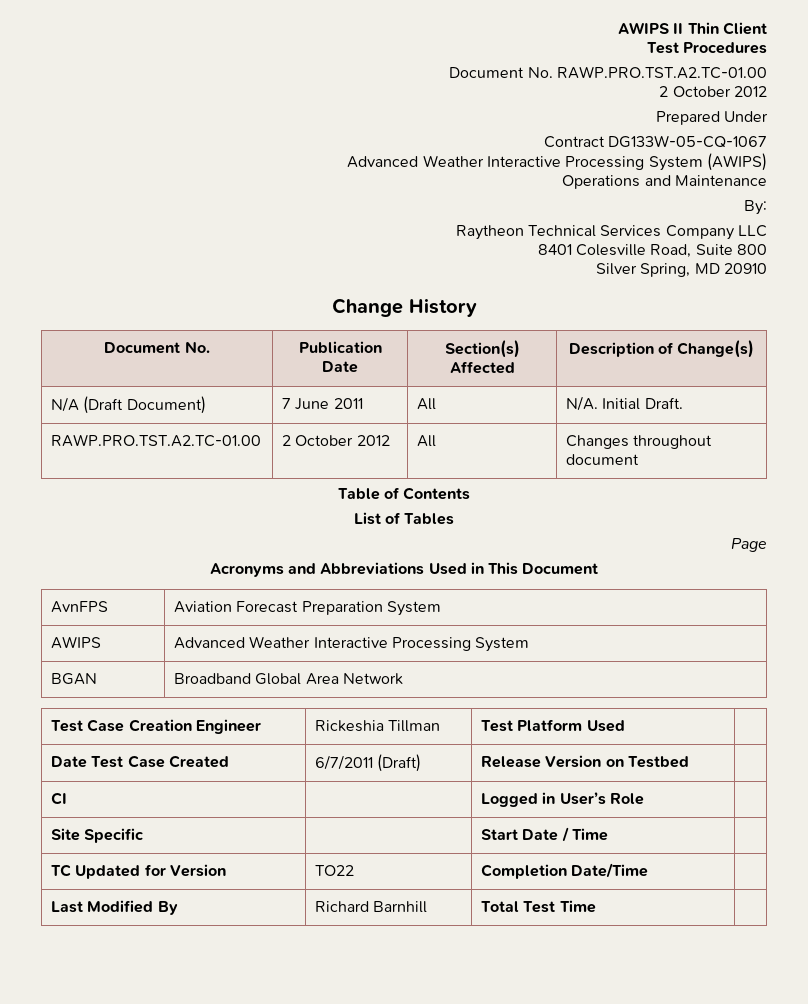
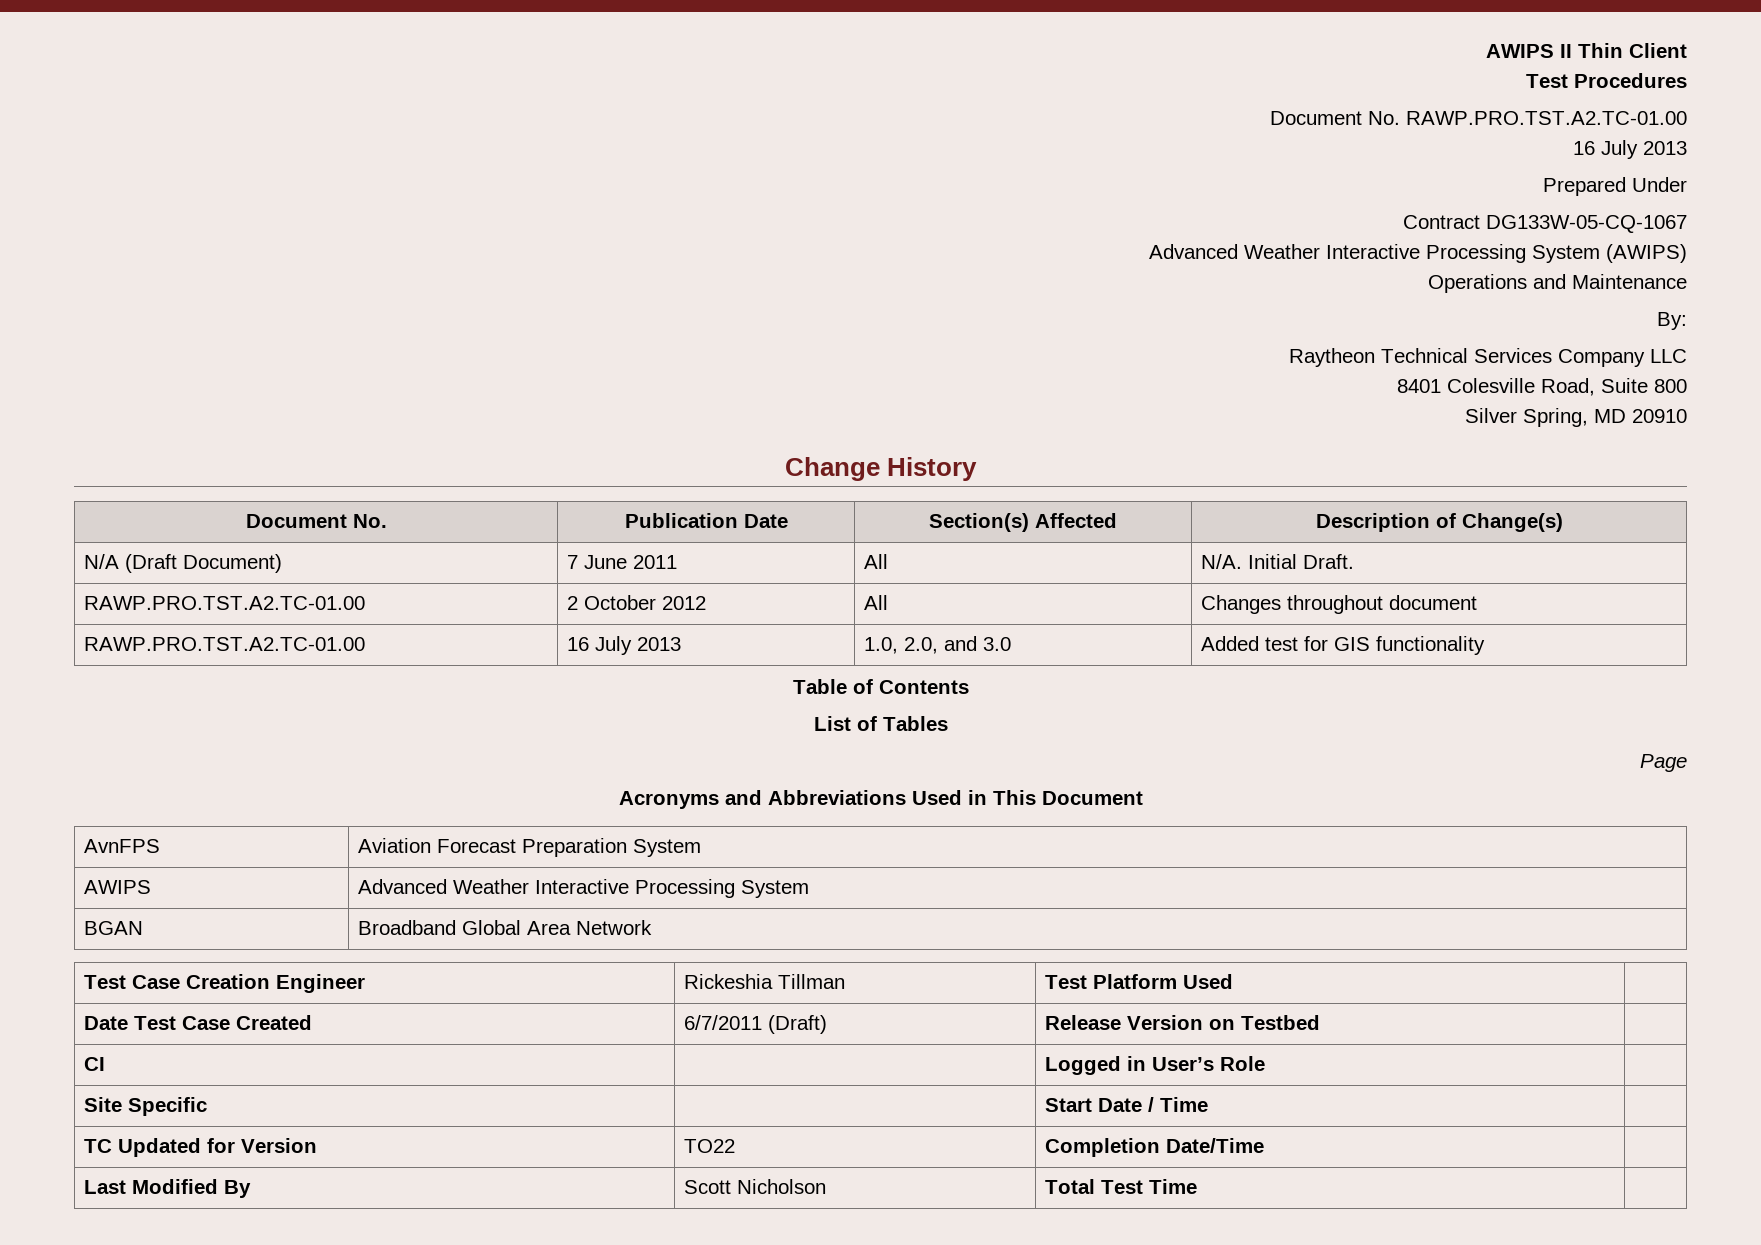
  Document No. RAWP.PRO.TST.A2.TC-01.00
- 2 October 2012
+ 16 July 2013
+ RAWP.PRO.TST.A2.TC-01.00 | 16 July 2013 | 1.0, 2.0, and 3.0 | Added test for GIS functionality
- Last Modified By | Richard Barnhill | Total Test Time |
+ Last Modified By | Scott Nicholson | Total Test Time |

